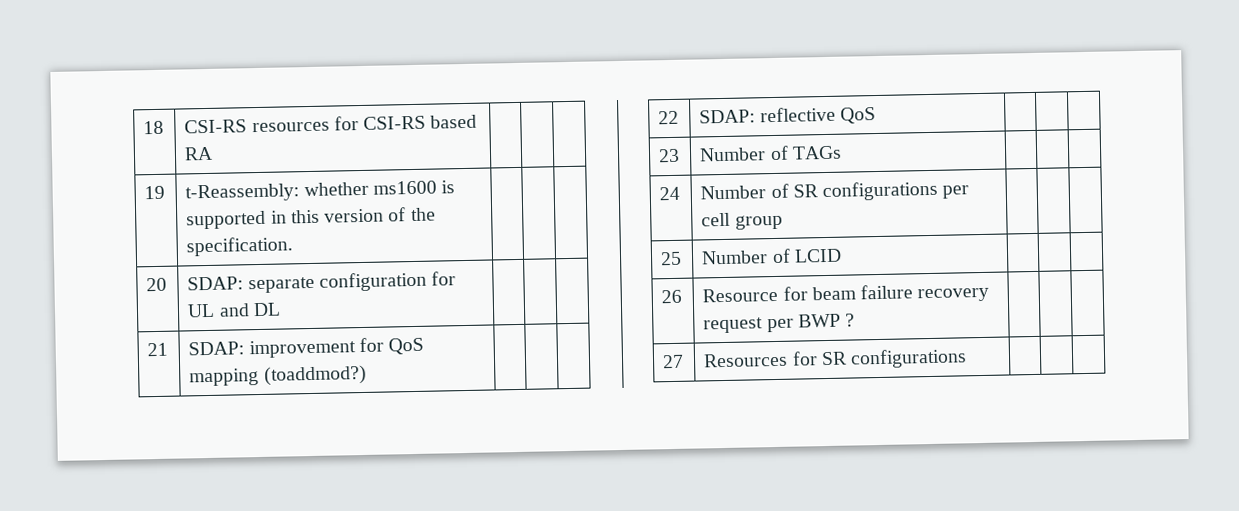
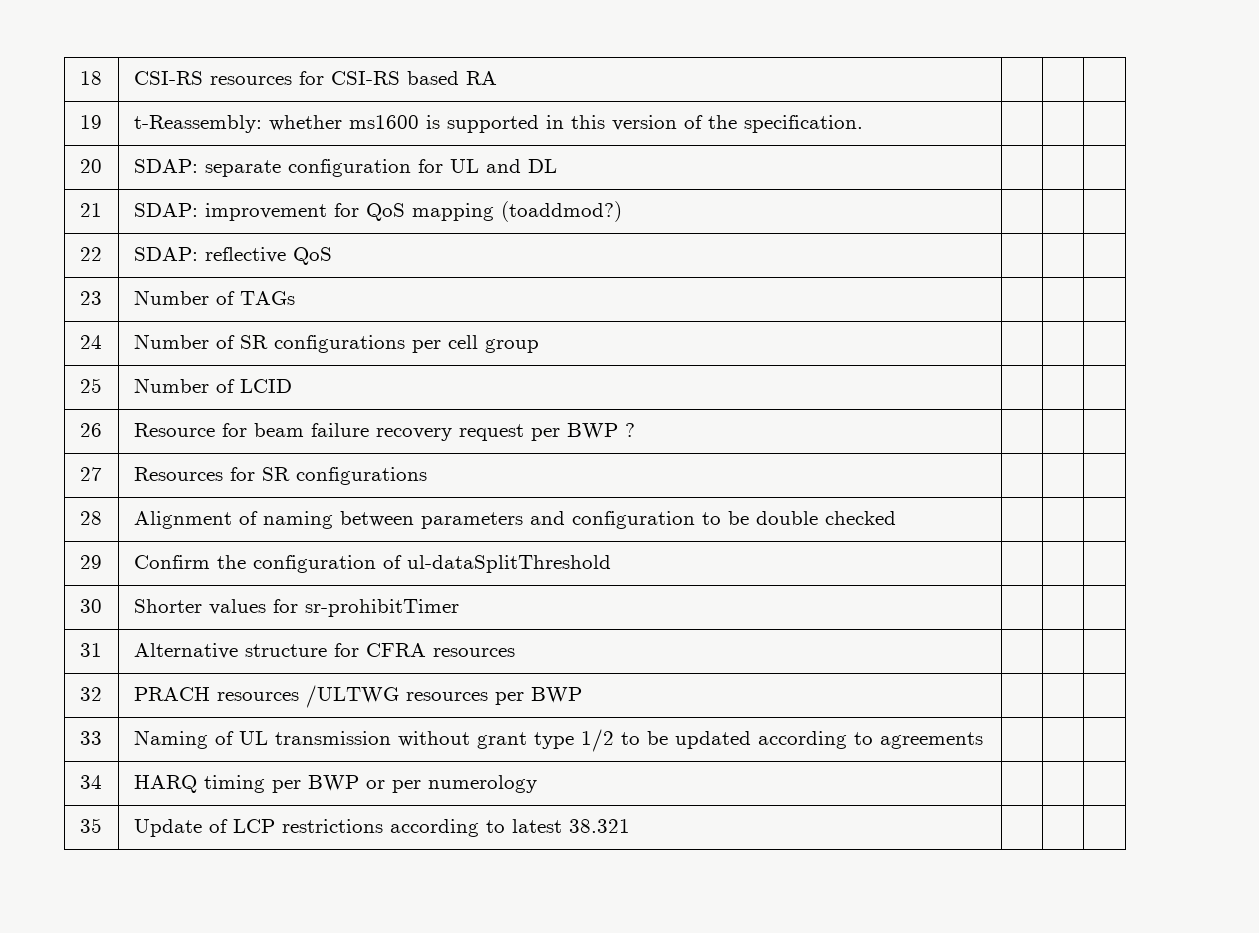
+ 28 | Alignment of naming between parameters and configuration to be double checked | | |
+ 29 | Confirm the configuration of ul-dataSplitThreshold | | |
+ 30 | Shorter values for sr-prohibitTimer | | |
+ 31 | Alternative structure for CFRA resources | | |
+ 32 | PRACH resources /ULTWG resources per BWP | | |
+ 33 | Naming of UL transmission without grant type 1/2 to be updated according to agreements | | |
+ 34 | HARQ timing per BWP or per numerology | | |
+ 35 | Update of LCP restrictions according to latest 38.321 | | |

